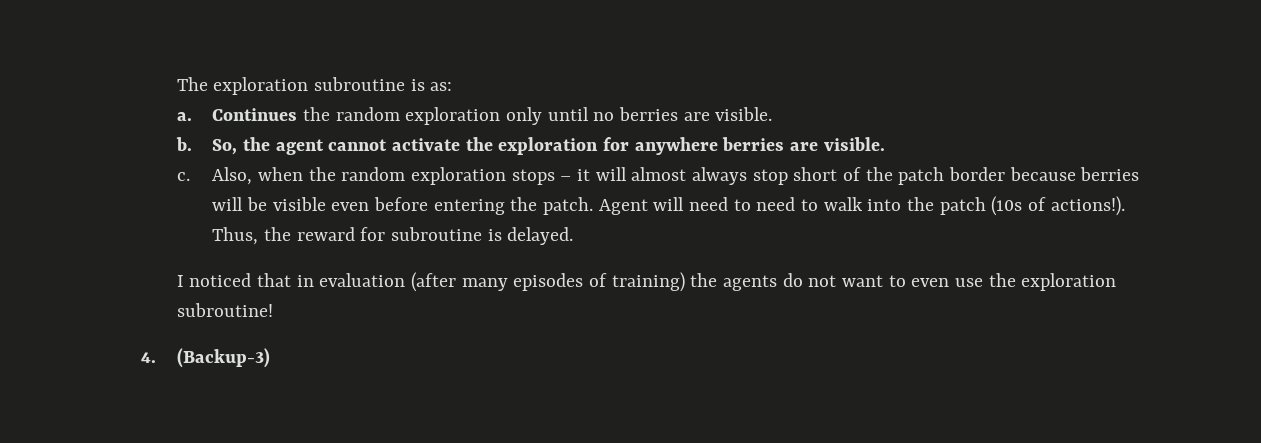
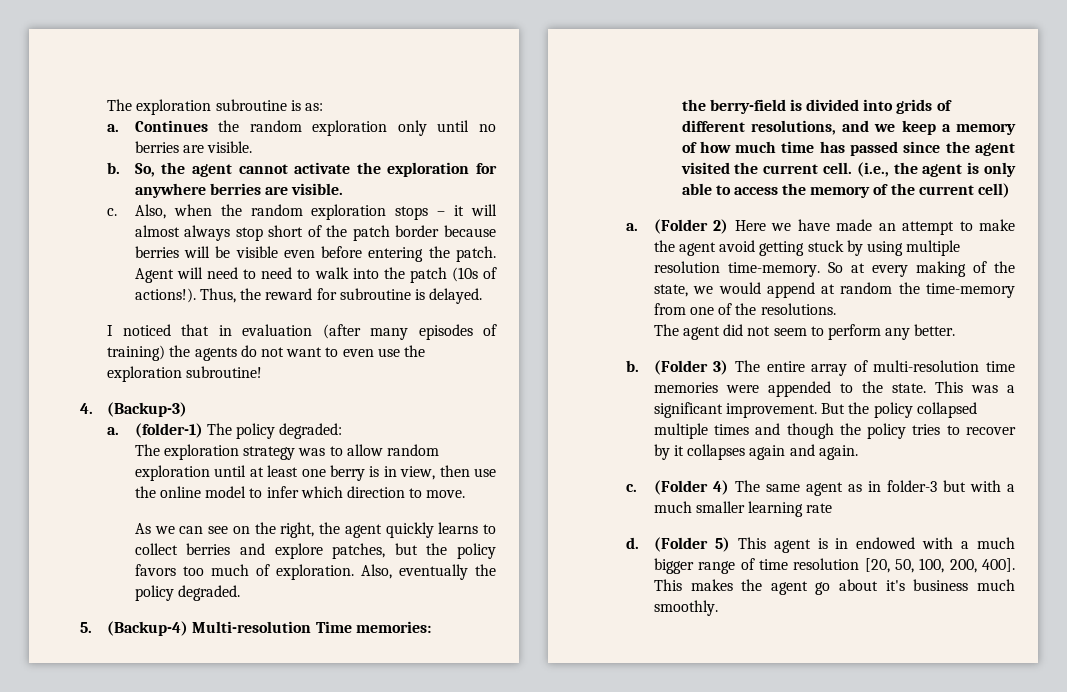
+ a. (folder-1) The policy degraded:
+ The exploration strategy was to allow random exploration until at least one berry is in view, then use the online model to infer which direction to move.
+ As we can see on the right, the agent quickly learns to collect berries and explore patches, but the policy favors too much of exploration. Also, eventually the policy degraded.
+ 5. (Backup-4) Multi-resolution Time memories:
+ the berry-field is divided into grids of different resolutions, and we keep a memory of how much time has passed since the agent visited the current cell. (i.e., the agent is only able to access the memory of the current cell)
+ a. (Folder 2) Here we have made an attempt to make the agent avoid getting stuck by using multiple resolution time-memory. So at every making of the state, we would append at random the time-memory from one of the resolutions.
+ The agent did not seem to perform any better.
+ b. (Folder 3) The entire array of multi-resolution time memories were appended to the state. This was a significant improvement. But the policy collapsed multiple times and though the policy tries to recover by it collapses again and again.
+ c. (Folder 4) The same agent as in folder-3 but with a much smaller learning rate
+ d. (Folder 5) This agent is in endowed with a much bigger range of time resolution [20, 50, 100, 200, 400]. This makes the agent go about it's business much smoothly.

